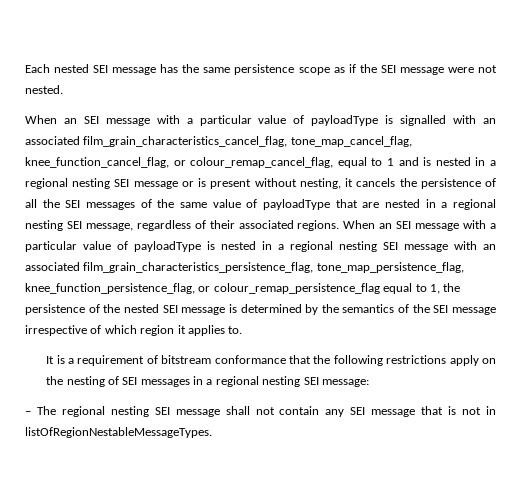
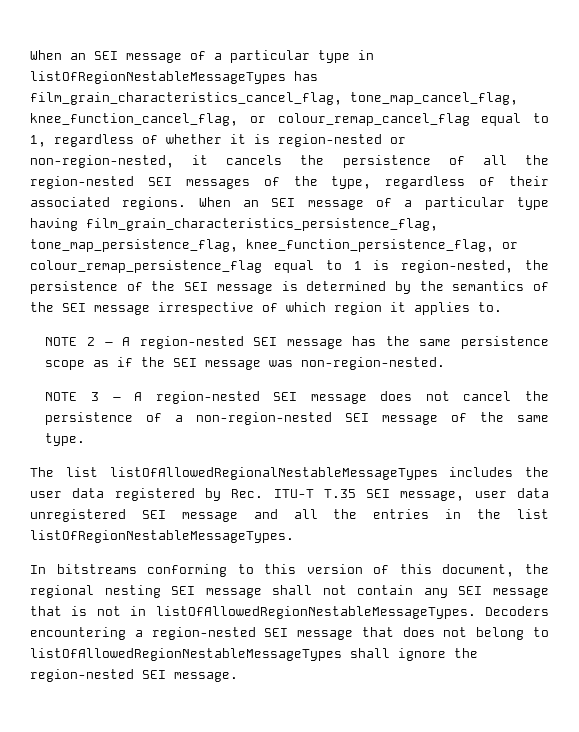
- Each nested SEI message has the same persistence scope as if the SEI message were not nested.
- When an SEI message with a particular value of payloadType is signalled with an associated film_grain_characteristics_cancel_flag, tone_map_cancel_flag, knee_function_cancel_flag, or colour_remap_cancel_flag, equal to 1 and is nested in a regional nesting SEI message or is present without nesting, it cancels the persistence of all the SEI messages of the same value of payloadType that are nested in a regional nesting SEI message, regardless of their associated regions.
+ When an SEI message of a particular type in listOfRegionNestableMessageTypes has film_grain_characteristics_cancel_flag, tone_map_cancel_flag, knee_function_cancel_flag, or colour_remap_cancel_flag equal to 1, regardless of whether it is region-nested or non-region-nested, it cancels the persistence of all the region-nested SEI messages of the type, regardless of their associated regions.
- When an SEI message with a particular value of payloadType is nested in a regional nesting SEI message with an associated film_grain_characteristics_persistence_flag, tone_map_persistence_flag, knee_function_persistence_flag, or colour_remap_persistence_flag equal to 1, the persistence of the nested SEI message is determined by the semantics of the SEI message irrespective of which region it applies to.
+ When an SEI message of a particular type having film_grain_characteristics_persistence_flag, tone_map_persistence_flag, knee_function_persistence_flag, or colour_remap_persistence_flag equal to 1 is region-nested, the persistence of the SEI message is determined by the semantics of the SEI message irrespective of which region it applies to.
- It is a requirement of bitstream conformance that the following restrictions apply on the nesting of SEI messages in a regional nesting SEI message:
- – The regional nesting SEI message shall not contain any SEI message that is not in listOfRegionNestableMessageTypes.
+ NOTE 2 – A region-nested SEI message has the same persistence scope as if the SEI message was non-region-nested.
+ NOTE 3 – A region-nested SEI message does not cancel the persistence of a non-region-nested SEI message of the same type.
+ The list listOfAllowedRegionalNestableMessageTypes includes the user data registered by Rec. ITU-T T.35 SEI message, user data unregistered SEI message and all the entries in the list listOfRegionNestableMessageTypes.
+ In bitstreams conforming to this version of this document, the regional nesting SEI message shall not contain any SEI message that is not in listOfAllowedRegionNestableMessageTypes. Decoders encountering a region-nested SEI message that does not belong to listOfAllowedRegionNestableMessageTypes shall ignore the region-nested SEI message.

